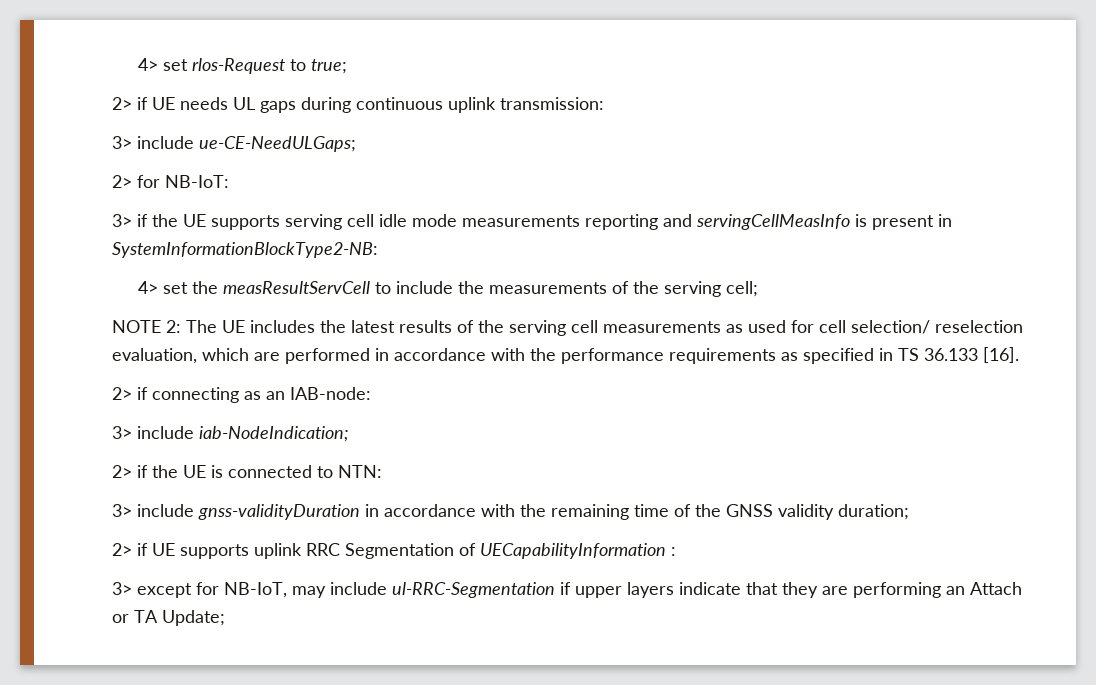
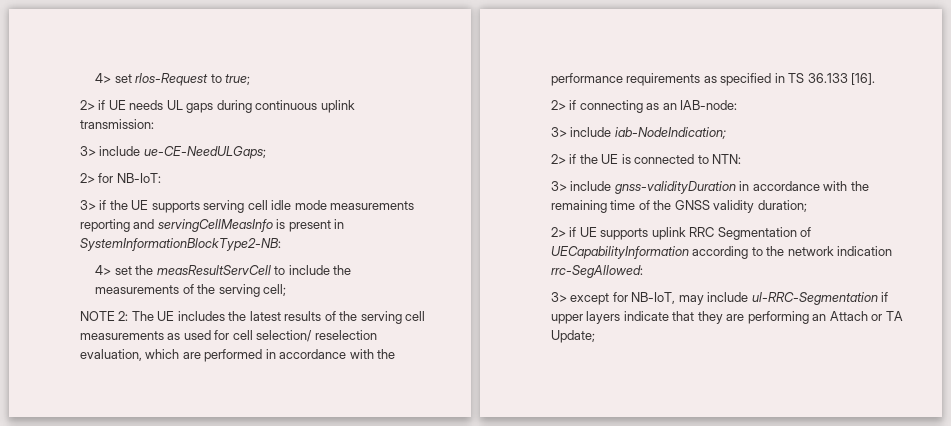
- 2> if UE supports uplink RRC Segmentation of UECapabilityInformation :
+ 2> if UE supports uplink RRC Segmentation of UECapabilityInformation according to the network indication rrc-SegAllowed:

